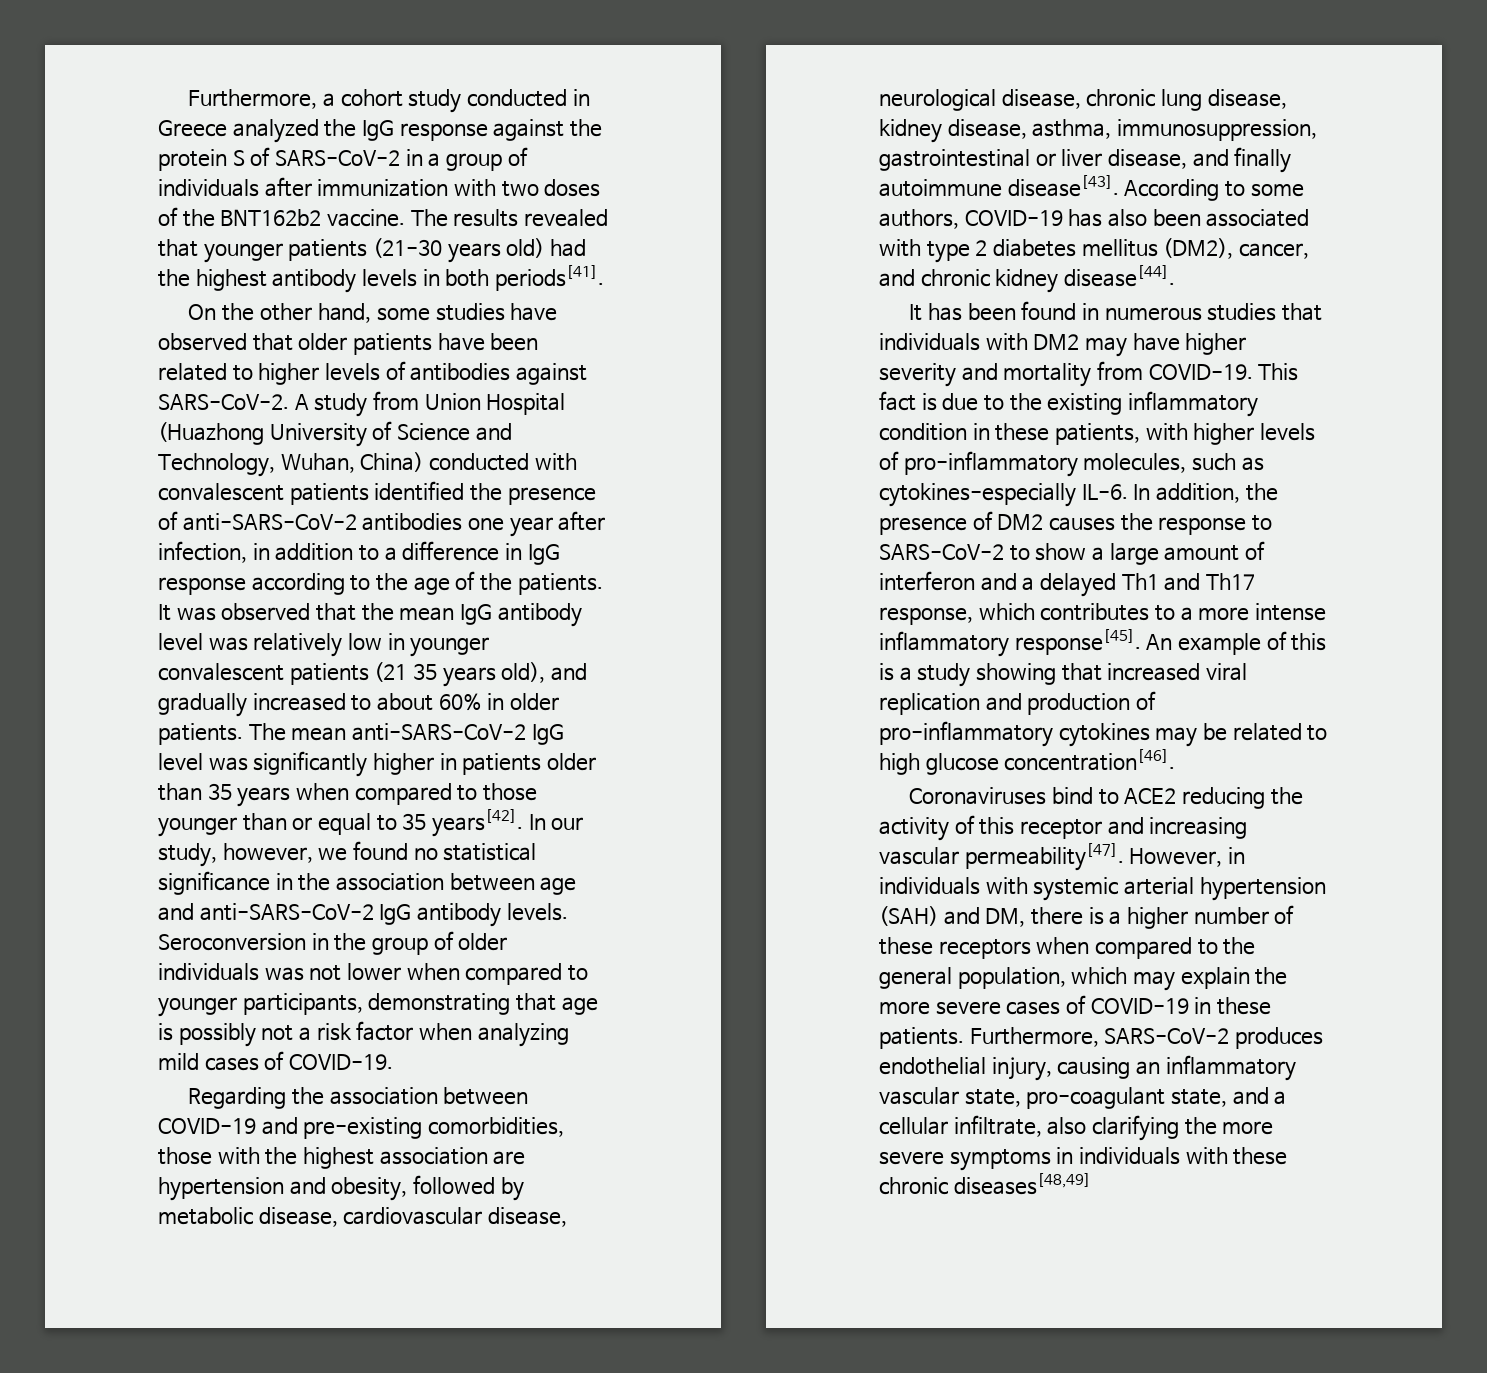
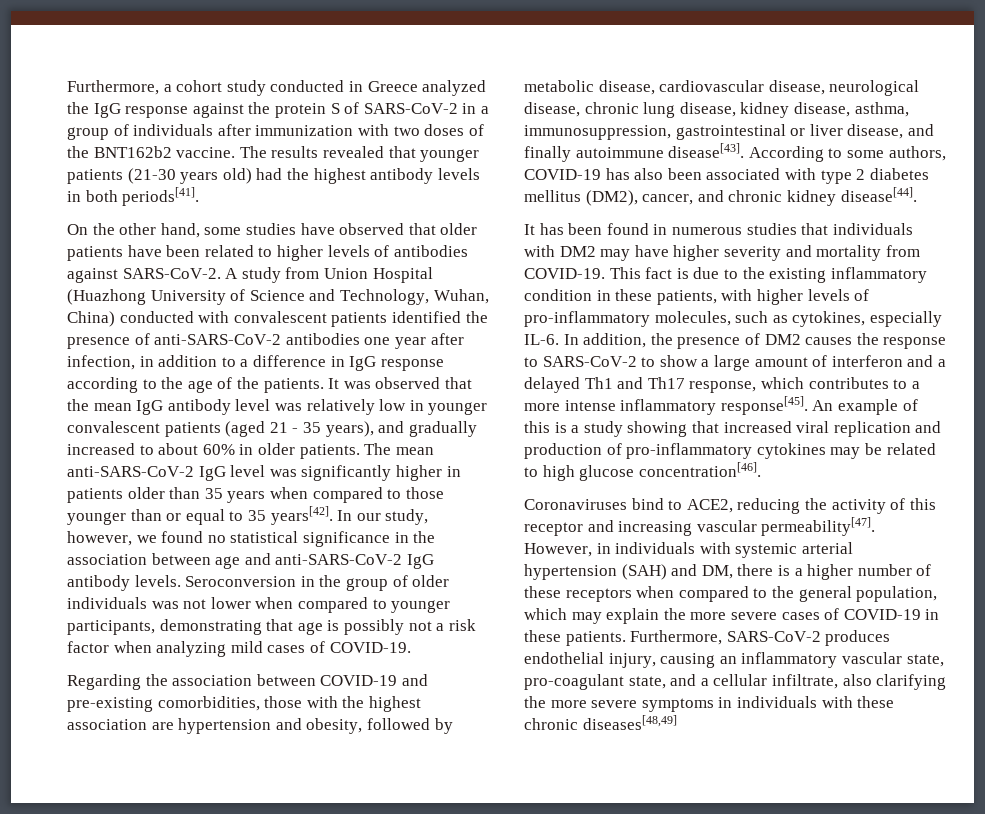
- It was observed that the mean IgG antibody level was relatively low in younger convalescent patients (21 35 years old), and gradually increased to about 60% in older patients.
+ It was observed that the mean IgG antibody level was relatively low in younger convalescent patients (aged 21 - 35 years), and gradually increased to about 60% in older patients.
- This fact is due to the existing inflammatory condition in these patients, with higher levels of pro-inflammatory molecules, such as cytokines-especially IL-6.
+ This fact is due to the existing inflammatory condition in these patients, with higher levels of pro-inflammatory molecules, such as cytokines, especially IL-6.
- Coronaviruses bind to ACE2 reducing the activity of this receptor and increasing vascular permeability[47].
+ Coronaviruses bind to ACE2, reducing the activity of this receptor and increasing vascular permeability[47].

